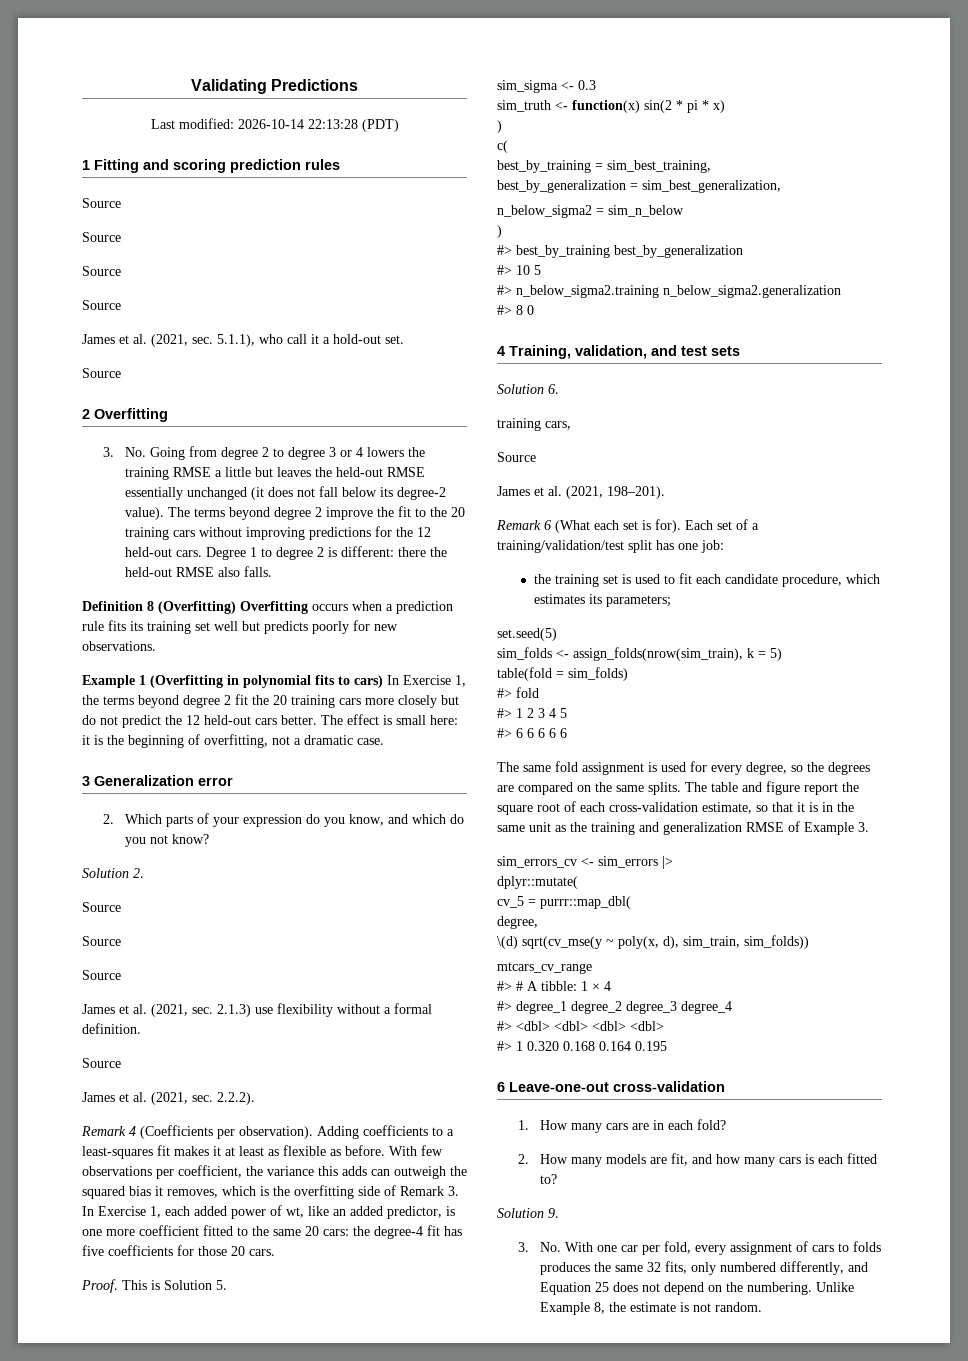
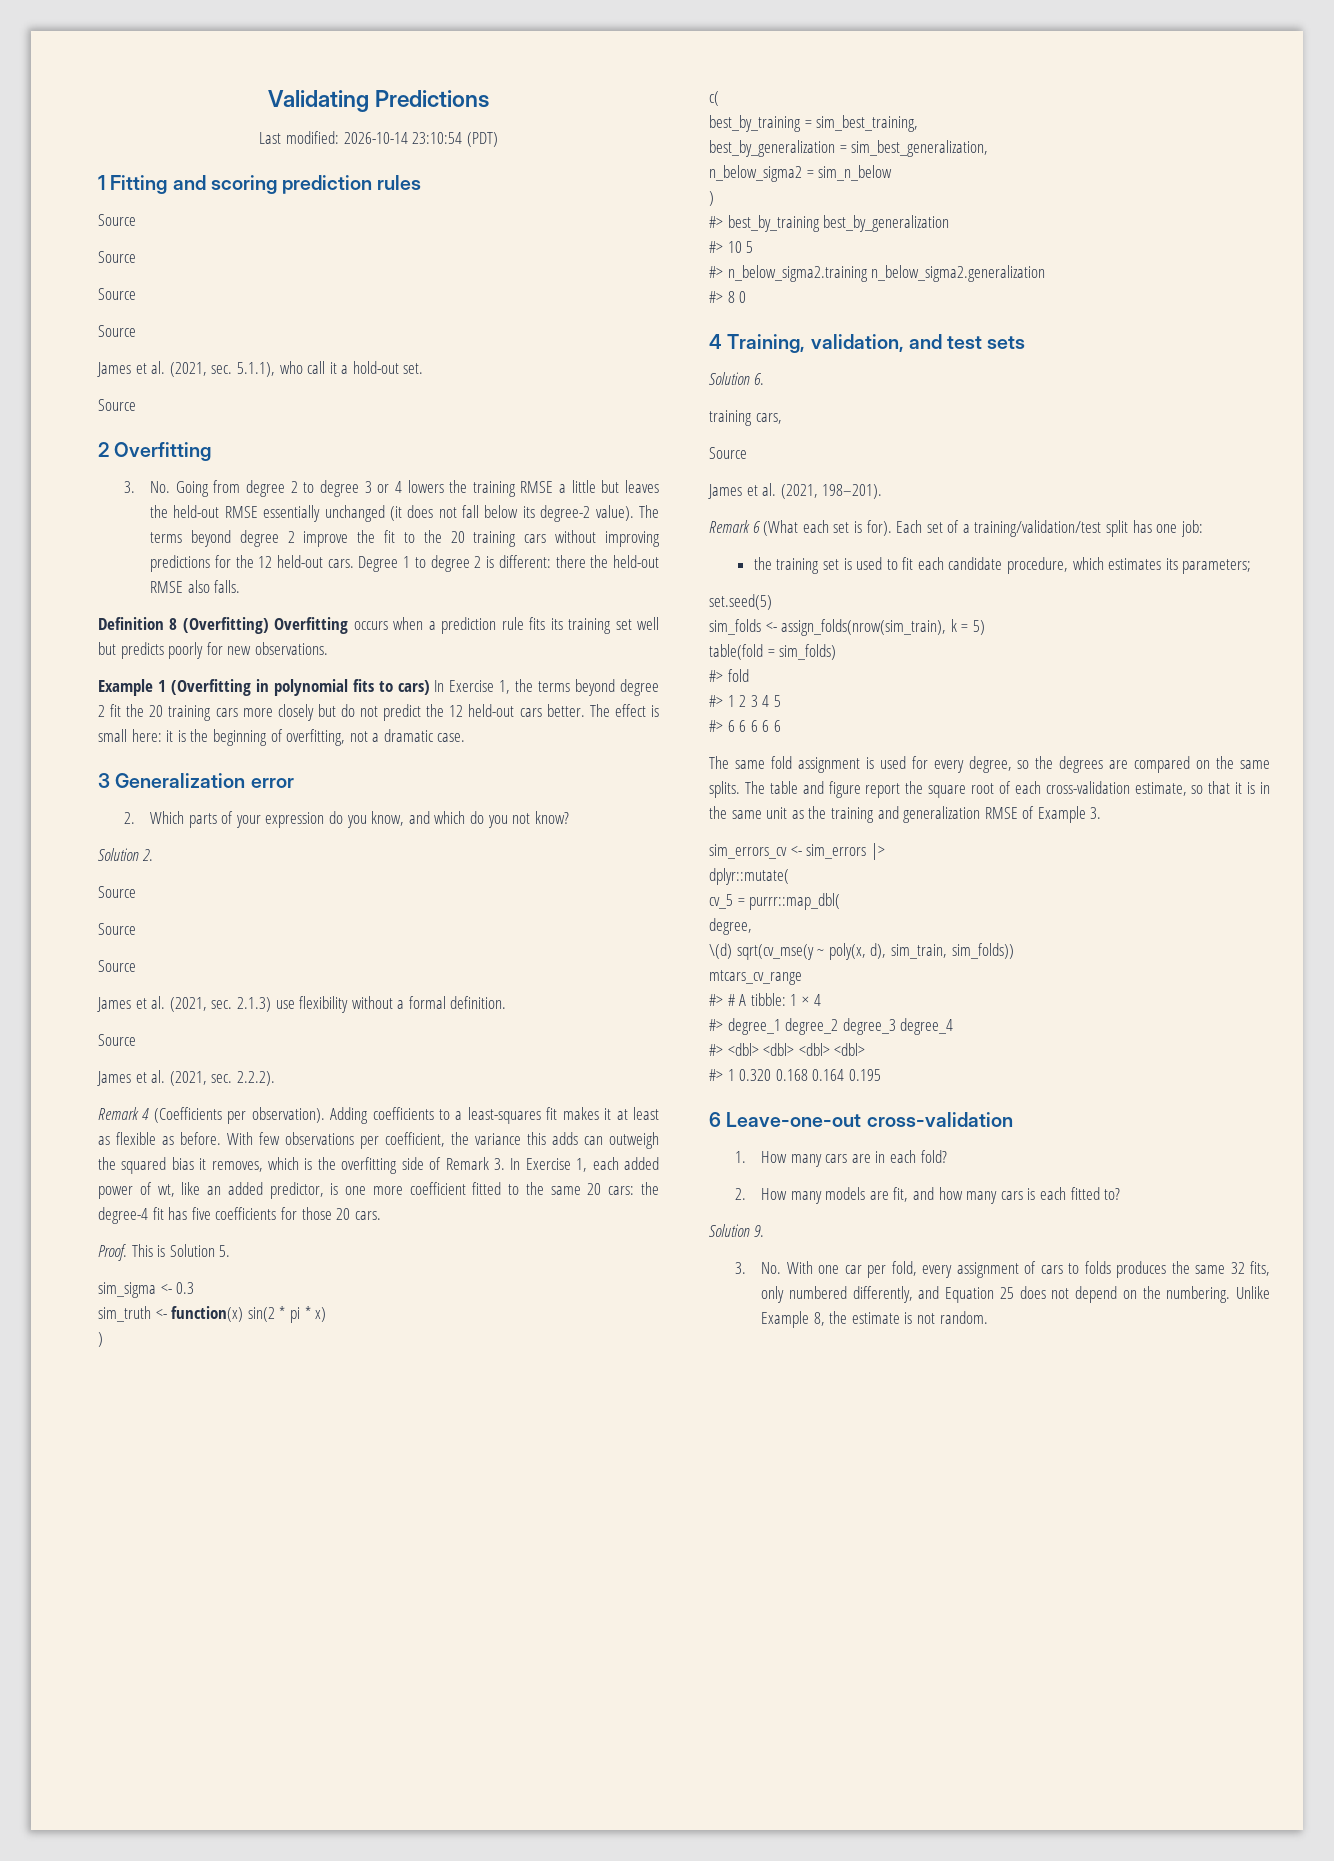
- Last modified: 2026-10-14 22:13:28 (PDT)
+ Last modified: 2026-10-14 23:10:54 (PDT)

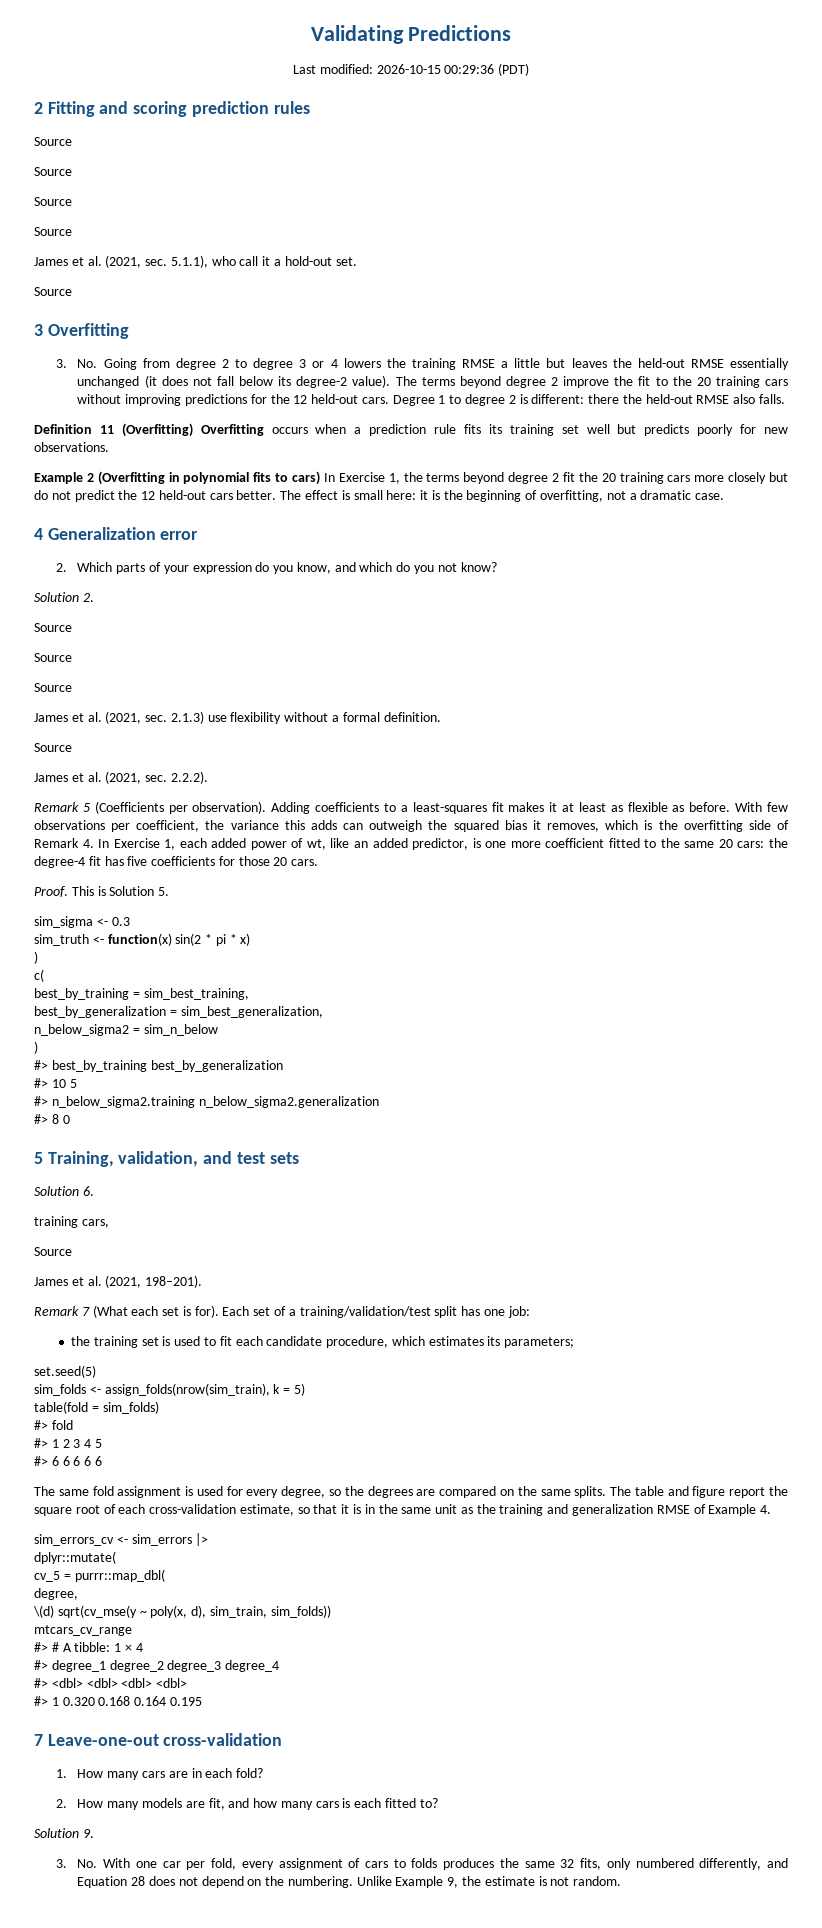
- Last modified: 2026-10-14 23:10:54 (PDT)
+ Last modified: 2026-10-15 00:29:36 (PDT)
- 1 Fitting and scoring prediction rules
+ 2 Fitting and scoring prediction rules
- 2 Overfitting
+ 3 Overfitting
- Definition 8 (Overfitting) Overfitting occurs when a prediction rule fits its training set well but predicts poorly for new observations.
+ Definition 11 (Overfitting) Overfitting occurs when a prediction rule fits its training set well but predicts poorly for new observations.
- Example 1 (Overfitting in polynomial fits to cars) In Exercise 1, the terms beyond degree 2 fit the 20 training cars more closely but do not predict the 12 held-out cars better.
+ Example 2 (Overfitting in polynomial fits to cars) In Exercise 1, the terms beyond degree 2 fit the 20 training cars more closely but do not predict the 12 held-out cars better.
- 3 Generalization error
+ 4 Generalization error
- Remark 4 (Coefficients per observation).
+ Remark 5 (Coefficients per observation).
- With few observations per coefficient, the variance this adds can outweigh the squared bias it removes, which is the overfitting side of Remark 3. In Exercise 1, each added power of wt, like an added predictor, is one more coefficient fitted to the same 20 cars: the degree-4 fit has five coefficients for those 20 cars.
+ With few observations per coefficient, the variance this adds can outweigh the squared bias it removes, which is the overfitting side of Remark 4. In Exercise 1, each added power of wt, like an added predictor, is one more coefficient fitted to the same 20 cars: the degree-4 fit has five coefficients for those 20 cars.
- 4 Training, validation, and test sets
+ 5 Training, validation, and test sets
- Remark 6 (What each set is for).
+ Remark 7 (What each set is for).
- The table and figure report the square root of each cross-validation estimate, so that it is in the same unit as the training and generalization RMSE of Example 3.
+ The table and figure report the square root of each cross-validation estimate, so that it is in the same unit as the training and generalization RMSE of Example 4.
- 6 Leave-one-out cross-validation
+ 7 Leave-one-out cross-validation
- 3. No. With one car per fold, every assignment of cars to folds produces the same 32 fits, only numbered differently, and Equation 25 does not depend on the numbering.
+ 3. No. With one car per fold, every assignment of cars to folds produces the same 32 fits, only numbered differently, and Equation 28 does not depend on the numbering.
- Unlike Example 8, the estimate is not random.
+ Unlike Example 9, the estimate is not random.

